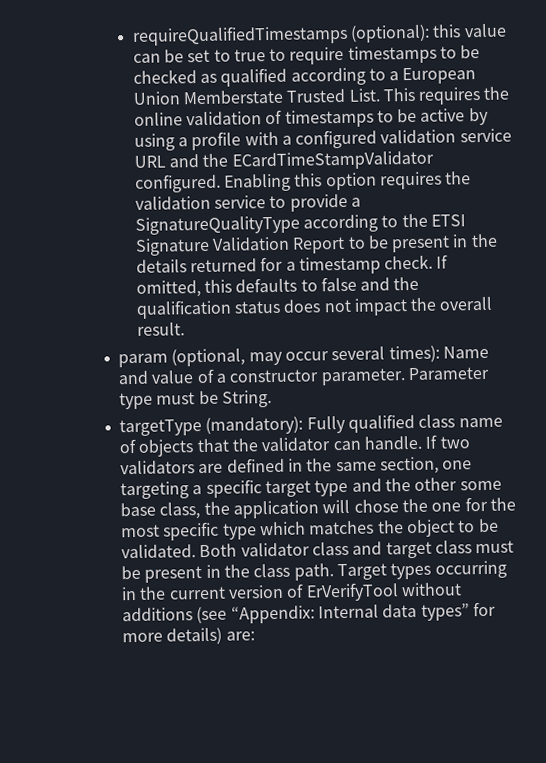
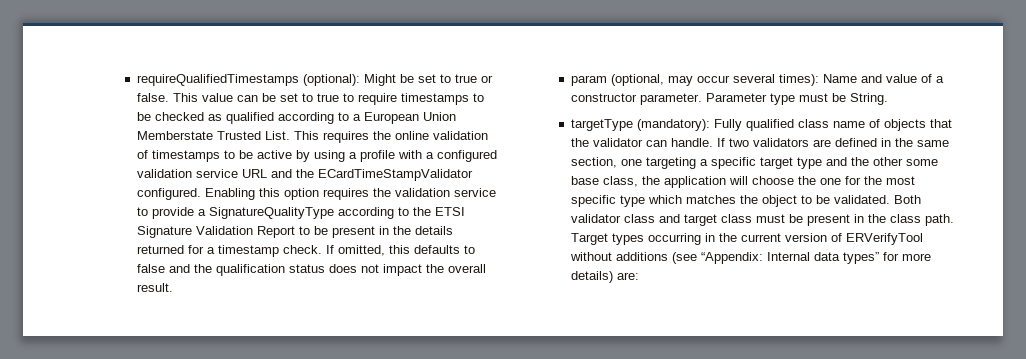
- requireQualifiedTimestamps (optional): this value can be set to true to require timestamps to be checked as qualified according to a European Union Memberstate Trusted List.
+ requireQualifiedTimestamps (optional): Might be set to true or false. This value can be set to true to require timestamps to be checked as qualified according to a European Union Memberstate Trusted List.
- If two validators are defined in the same section, one targeting a specific target type and the other some base class, the application will chose the one for the most specific type which matches the object to be validated.
+ If two validators are defined in the same section, one targeting a specific target type and the other some base class, the application will choose the one for the most specific type which matches the object to be validated.
- Target types occurring in the current version of ErVerifyTool without additions (see “Appendix: Internal data types” for more details) are:
+ Target types occurring in the current version of ERVerifyTool without additions (see “Appendix: Internal data types” for more details) are:

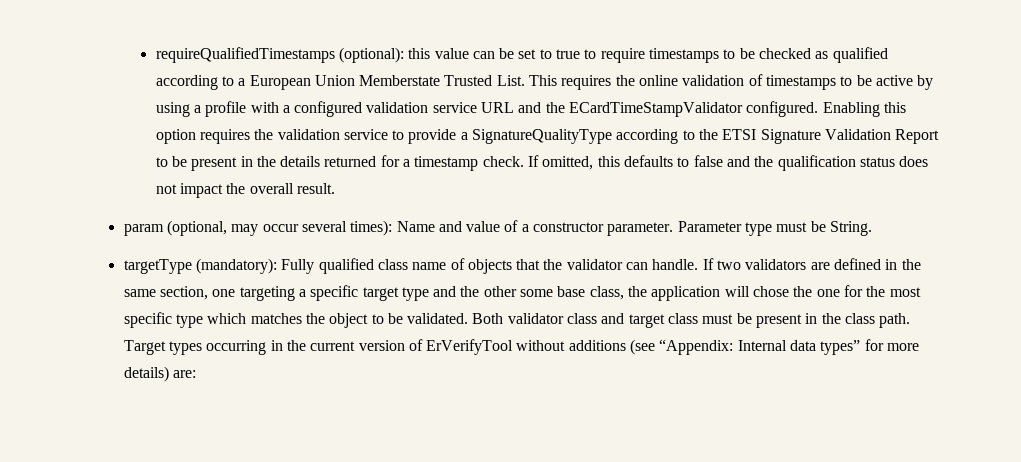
- requireQualifiedTimestamps (optional): Might be set to true or false. This value can be set to true to require timestamps to be checked as qualified according to a European Union Memberstate Trusted List.
+ requireQualifiedTimestamps (optional): this value can be set to true to require timestamps to be checked as qualified according to a European Union Memberstate Trusted List.
- If two validators are defined in the same section, one targeting a specific target type and the other some base class, the application will choose the one for the most specific type which matches the object to be validated.
+ If two validators are defined in the same section, one targeting a specific target type and the other some base class, the application will chose the one for the most specific type which matches the object to be validated.
- Target types occurring in the current version of ERVerifyTool without additions (see “Appendix: Internal data types” for more details) are:
+ Target types occurring in the current version of ErVerifyTool without additions (see “Appendix: Internal data types” for more details) are:

